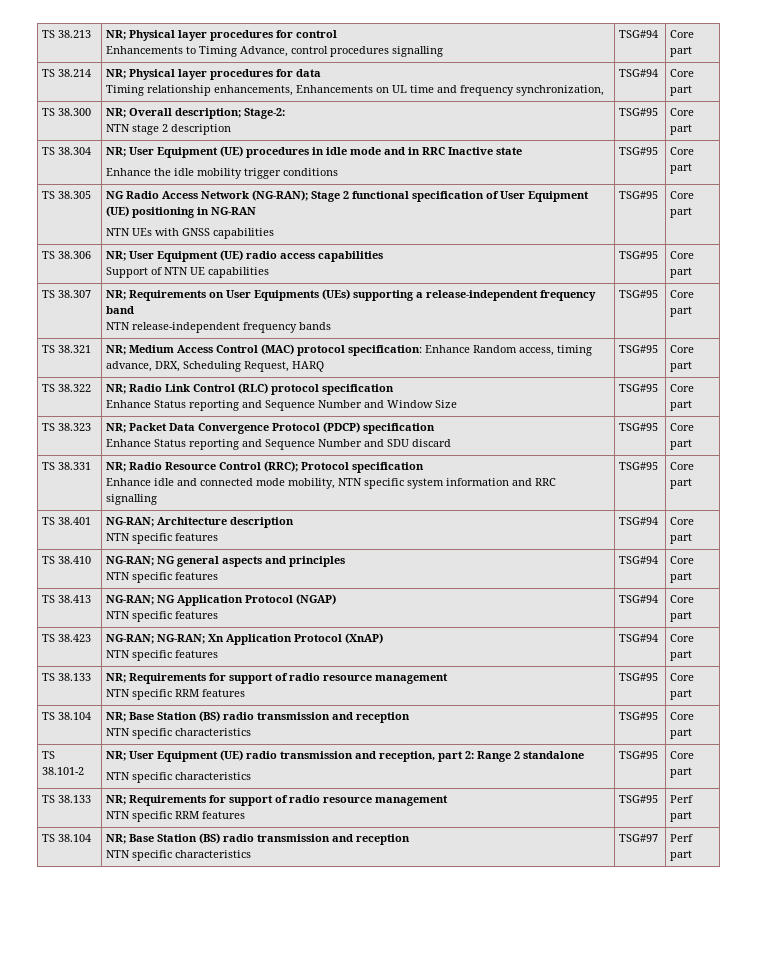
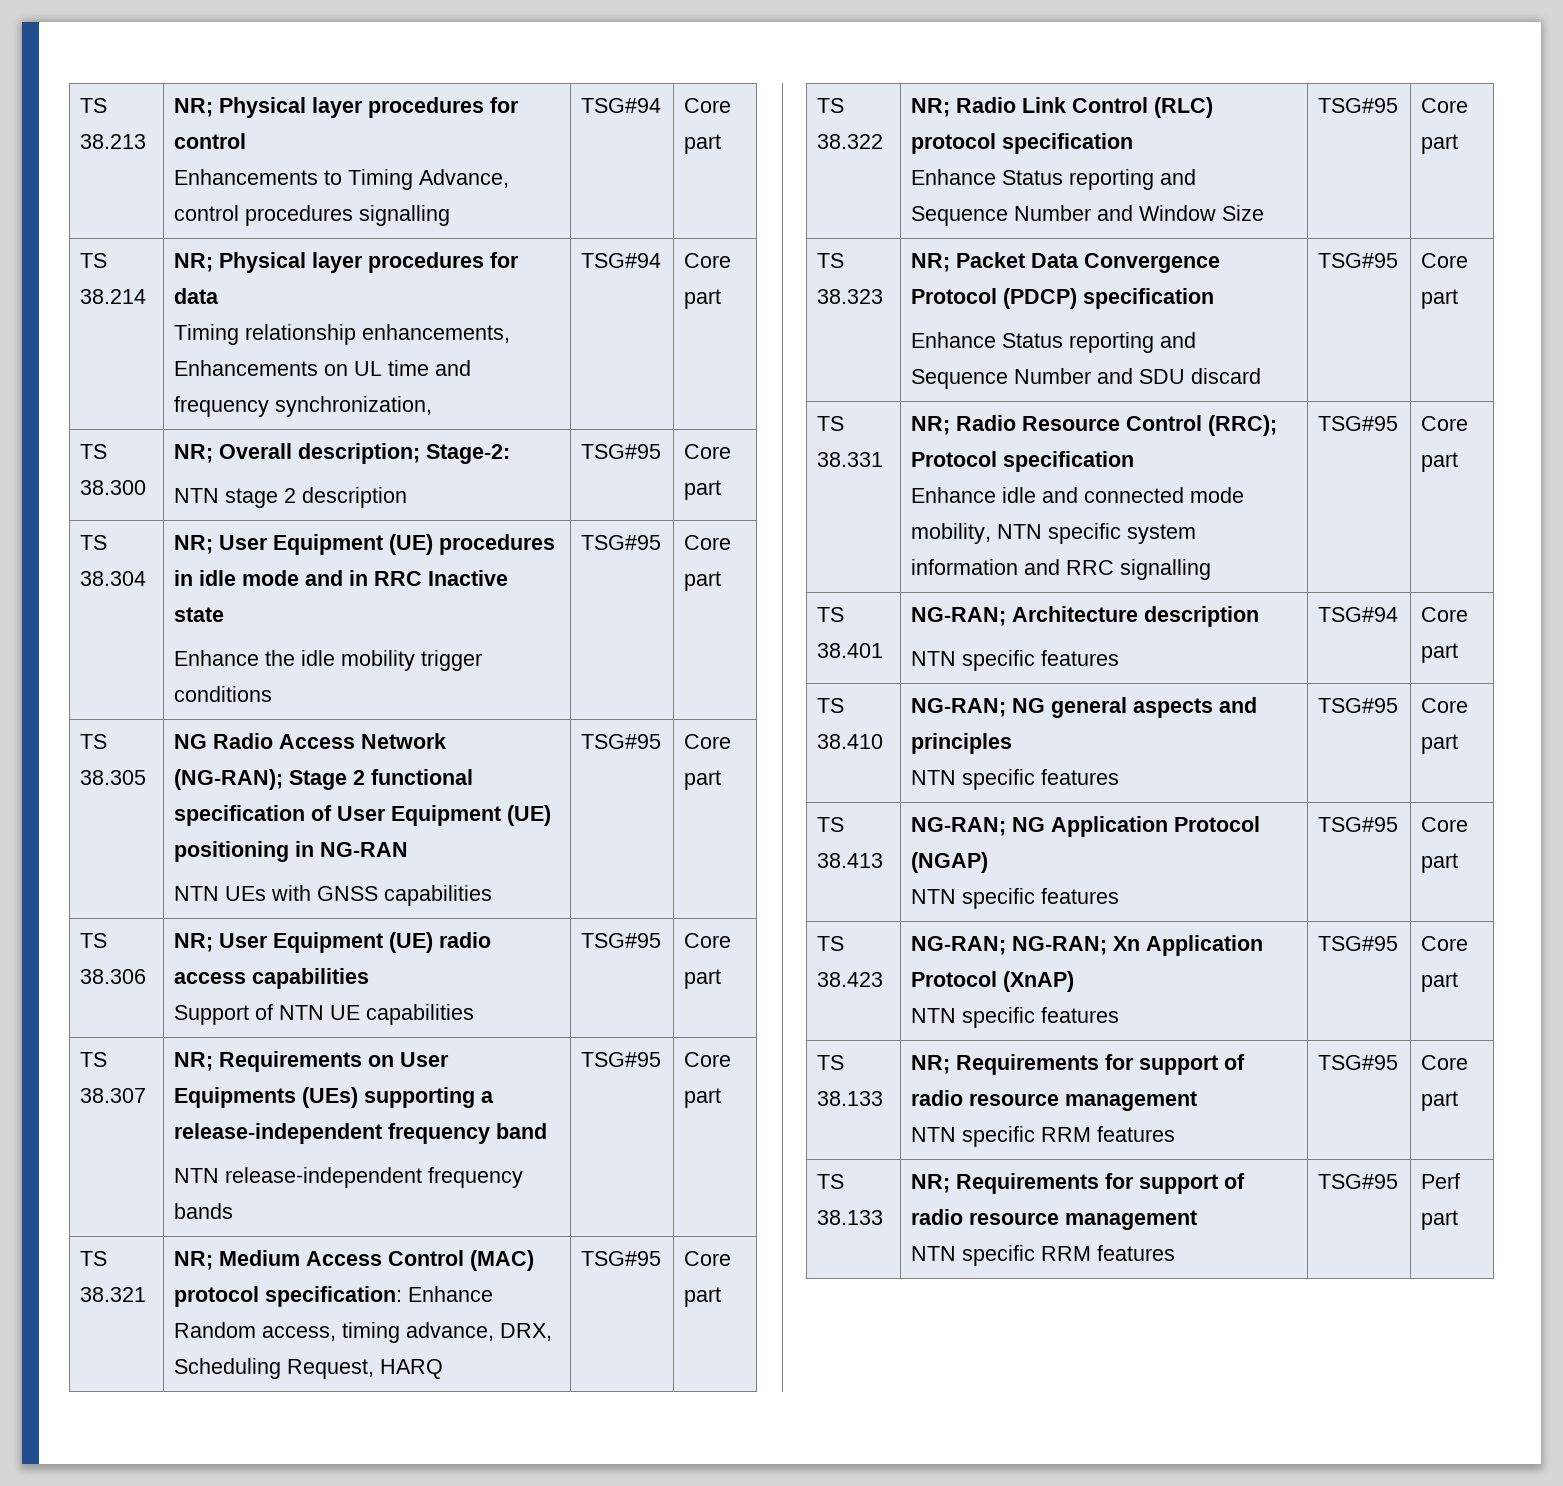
  TS 38.410 | NG-RAN; NG general aspects and principles
- NTN specific features | TSG#94 | Core part
+ NTN specific features | TSG#95 | Core part
  TS 38.413 | NG-RAN; NG Application Protocol (NGAP)
- NTN specific features | TSG#94 | Core part
+ NTN specific features | TSG#95 | Core part
  TS 38.423 | NG-RAN; NG-RAN; Xn Application Protocol (XnAP)
- NTN specific features | TSG#94 | Core part
+ NTN specific features | TSG#95 | Core part
  TS 38.133 | NR; Requirements for support of radio resource management
  NTN specific RRM features | TSG#95 | Core part
- TS 38.104 | NR; Base Station (BS) radio transmission and reception
- NTN specific characteristics | TSG#95 | Core part
- TS 38.101-2 | NR; User Equipment (UE) radio transmission and reception, part 2: Range 2 standalone
- NTN specific characteristics | TSG#95 | Core part
  TS 38.133 | NR; Requirements for support of radio resource management
  NTN specific RRM features | TSG#95 | Perf part
- TS 38.104 | NR; Base Station (BS) radio transmission and reception
- NTN specific characteristics | TSG#97 | Perf part

